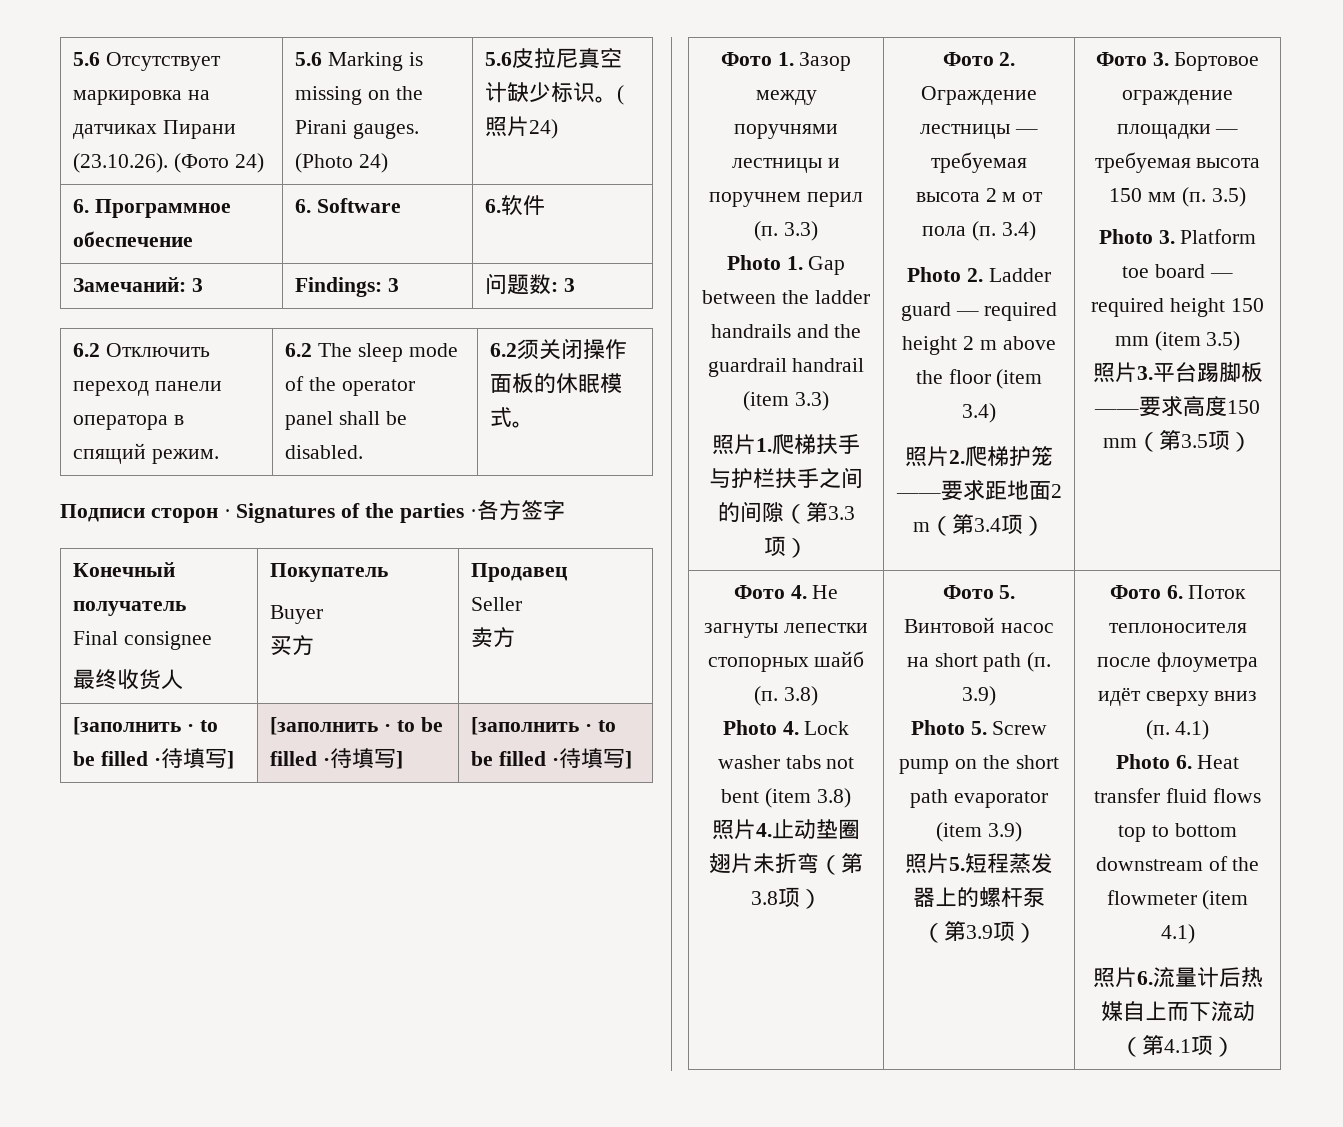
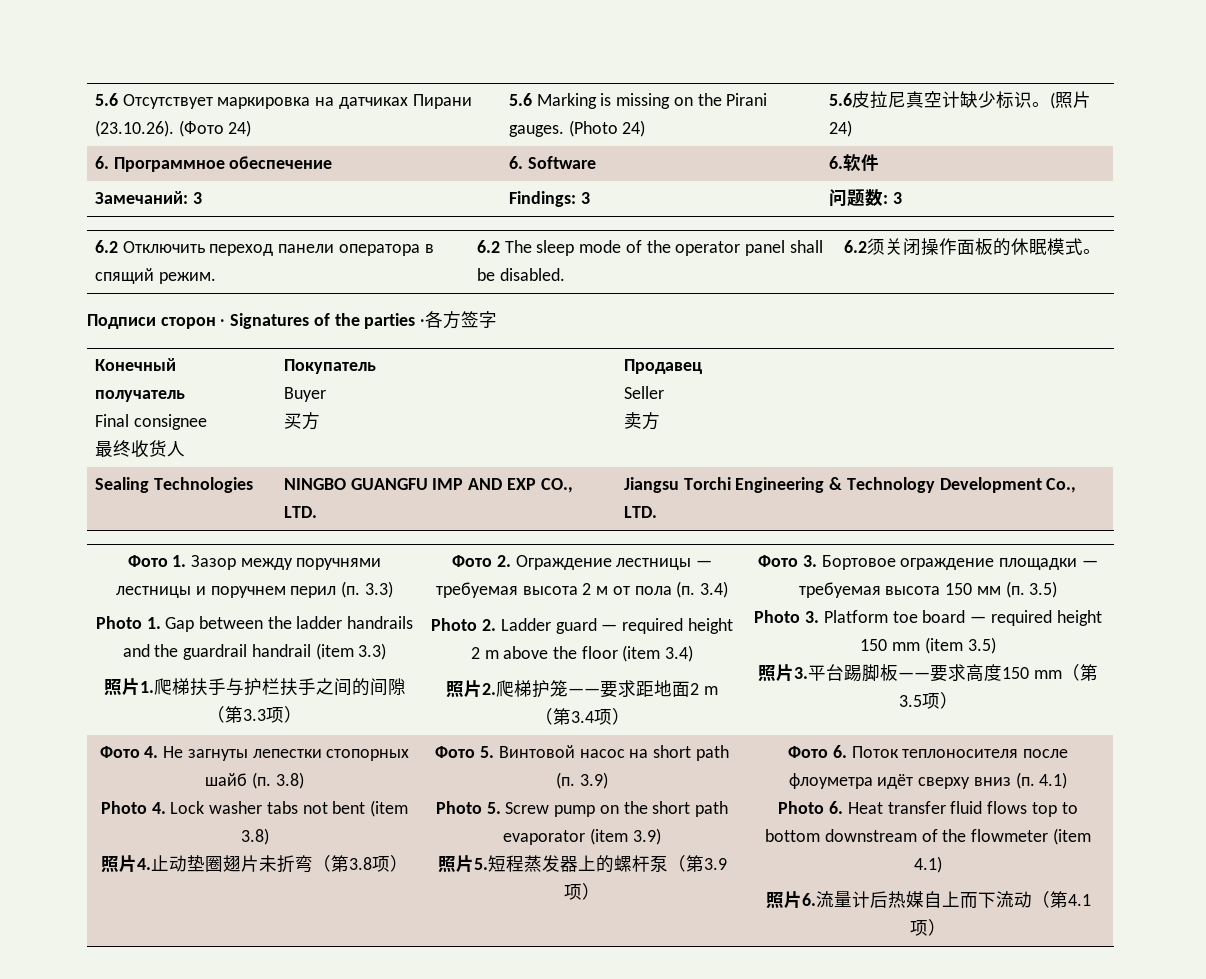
- [заполнить · to be filled ·待填写] | [заполнить · to be filled ·待填写] | [заполнить · to be filled ·待填写]
+ Sealing Technologies | NINGBO GUANGFU IMP AND EXP CO., LTD. | Jiangsu Torchi Engineering & Technology Development Co., LTD.

